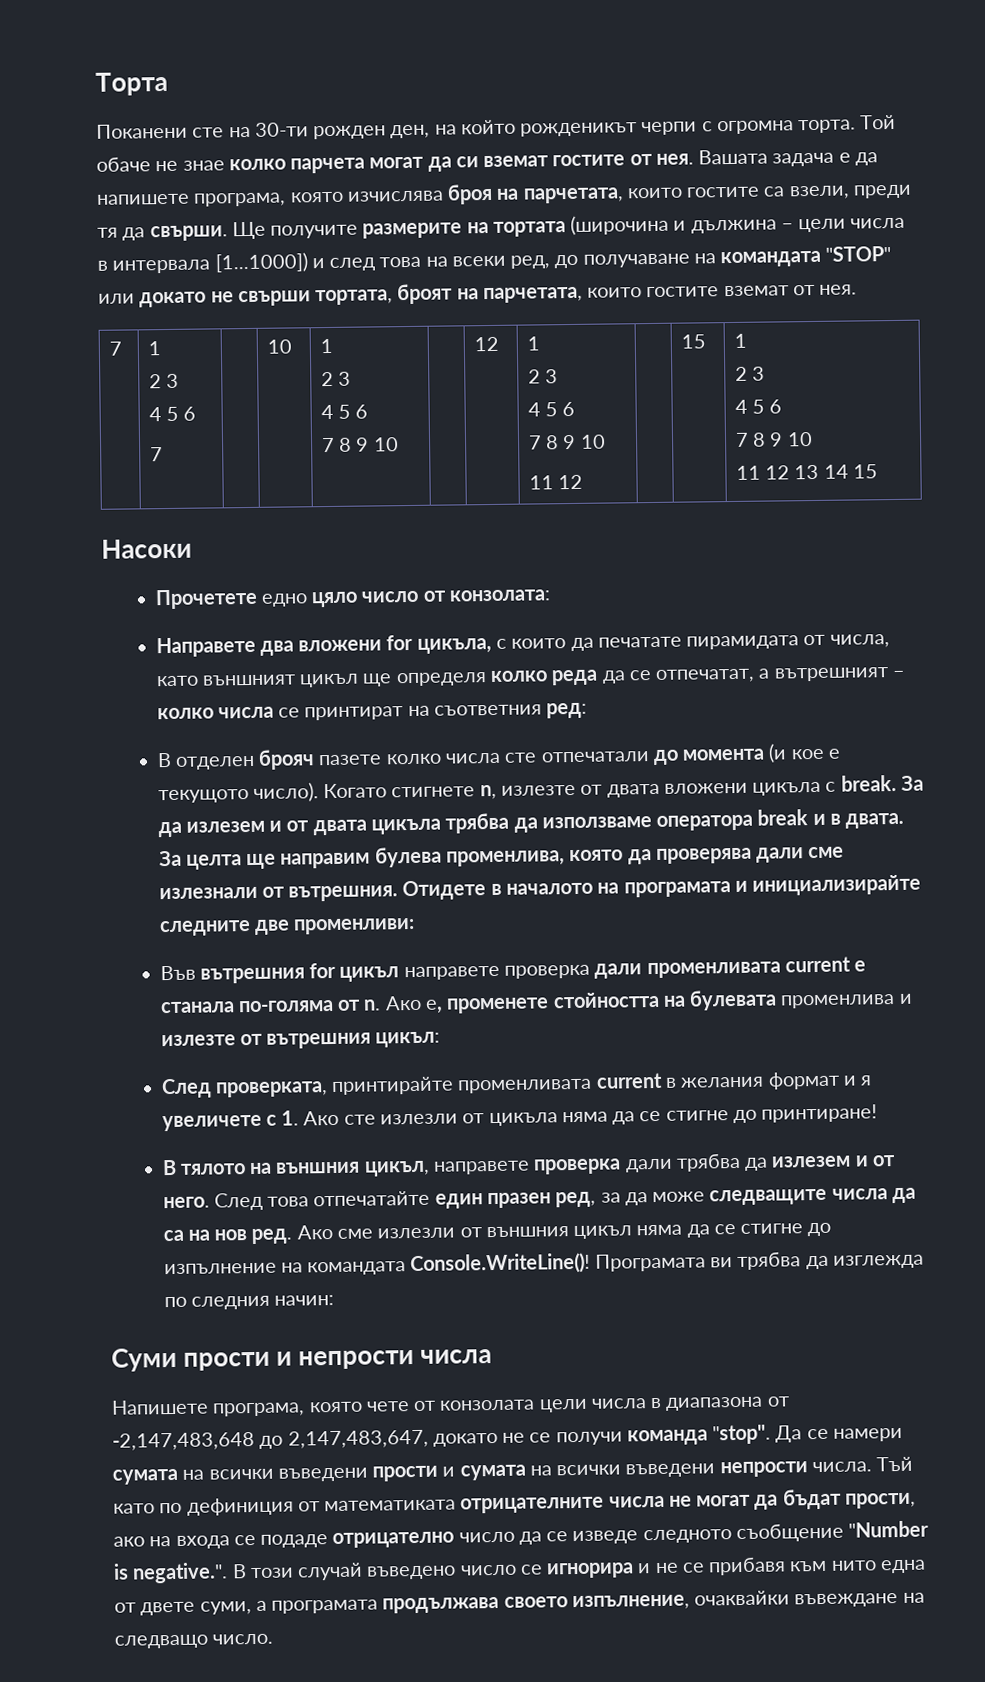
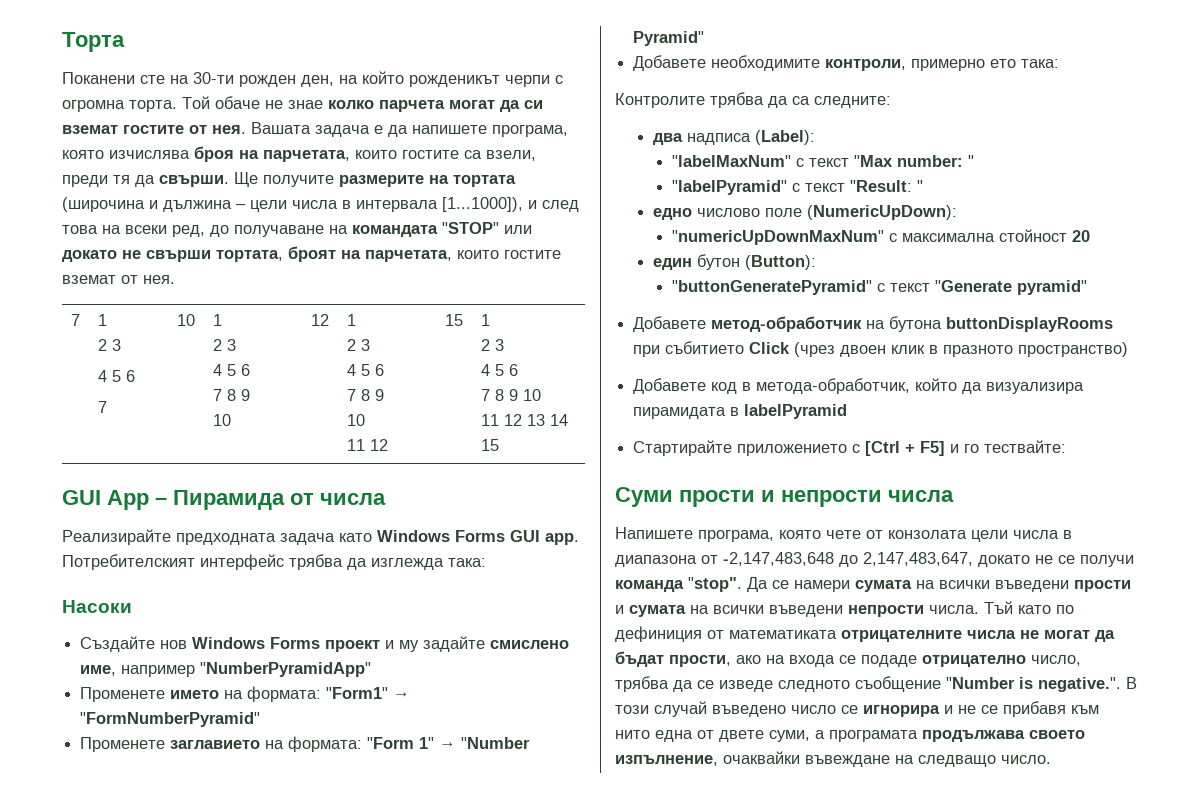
- Ще получите размерите на тортата (широчина и дължина – цели числа в интервала [1...1000]) и след това на всеки ред, до получаване на командата "STOP" или докато не свърши тортата, броят на парчетата, които гостите вземат от нея.
+ Ще получите размерите на тортата (широчина и дължина – цели числа в интервала [1...1000]), и след това на всеки ред, до получаване на командата "STOP" или докато не свърши тортата, броят на парчетата, които гостите вземат от нея.
+ GUI App – Пирамида от числа
+ Реализирайте предходната задача като Windows Forms GUI app. Потребителският интерфейс трябва да изглежда така:
  Насоки
- Прочетете едно цяло число от конзолата:
- Направете два вложени for цикъла, с които да печатате пирамидата от числа, като външният цикъл ще определя колко реда да се отпечатат, а вътрешният – колко числа се принтират на съответния ред:
- В отделен брояч пазете колко числа сте отпечатали до момента (и кое е текущото число). Когато стигнете n, излезте от двата вложени цикъла с break. За да излезем и от двата цикъла трябва да използваме оператора break и в двата. За целта ще направим булева променлива, която да проверява дали сме излезнали от вътрешния. Отидете в началото на програмата и инициализирайте следните две променливи:
- Във вътрешния for цикъл направете проверка дали променливата current е станала по-голяма от n. Ако е, променете стойността на булевата променлива и излезте от вътрешния цикъл:
- След проверката, принтирайте променливата current в желания формат и я увеличете с 1. Ако сте излезли от цикъла няма да се стигне до принтиране!
- В тялото на външния цикъл, направете проверка дали трябва да излезем и от него. След това отпечатайте един празен ред, за да може следващите числа да са на нов ред. Ако сме излезли от външния цикъл няма да се стигне до изпълнение на командата Console.WriteLine()! Програмата ви трябва да изглежда по следния начин:
+ Създайте нов Windows Forms проект и му задайте смислено име, например "NumberPyramidApp"
+ Променете името на формата: "Form1" → "FormNumberPyramid"
+ Променете заглавието на формата: "Form 1" → "Number Pyramid"
+ Добавете необходимите контроли, примерно ето така:
+ Контролите трябва да са следните:
+ два надписа (Label):
+ "labelMaxNum" с текст "Max number: "
+ "labelPyramid" с текст "Result: "
+ едно числово поле (NumericUpDown):
+ "numericUpDownMaxNum" с максимална стойност 20
+ един бутон (Button):
+ "buttonGeneratePyramid" с текст "Generate pyramid"
+ Добавете метод-обработчик на бутона buttonDisplayRooms при събитието Click (чрез двоен клик в празното пространство)
+ Добавете код в метода-обработчик, който да визуализира пирамидата в labelPyramid
+ Стартирайте приложението с [Ctrl + F5] и го тествайте:
- Тъй като по дефиниция от математиката отрицателните числа не могат да бъдат прости, ако на входа се подаде отрицателно число да се изведе следното съобщение "Number is negative.". В този случай въведено число се игнорира и не се прибавя към нито една от двете суми, а програмата продължава своето изпълнение, очаквайки въвеждане на следващо число.
+ Тъй като по дефиниция от математиката отрицателните числа не могат да бъдат прости, ако на входа се подаде отрицателно число, трябва да се изведе следното съобщение "Number is negative.". В този случай въведено число се игнорира и не се прибавя към нито една от двете суми, а програмата продължава своето изпълнение, очаквайки въвеждане на следващо число.

